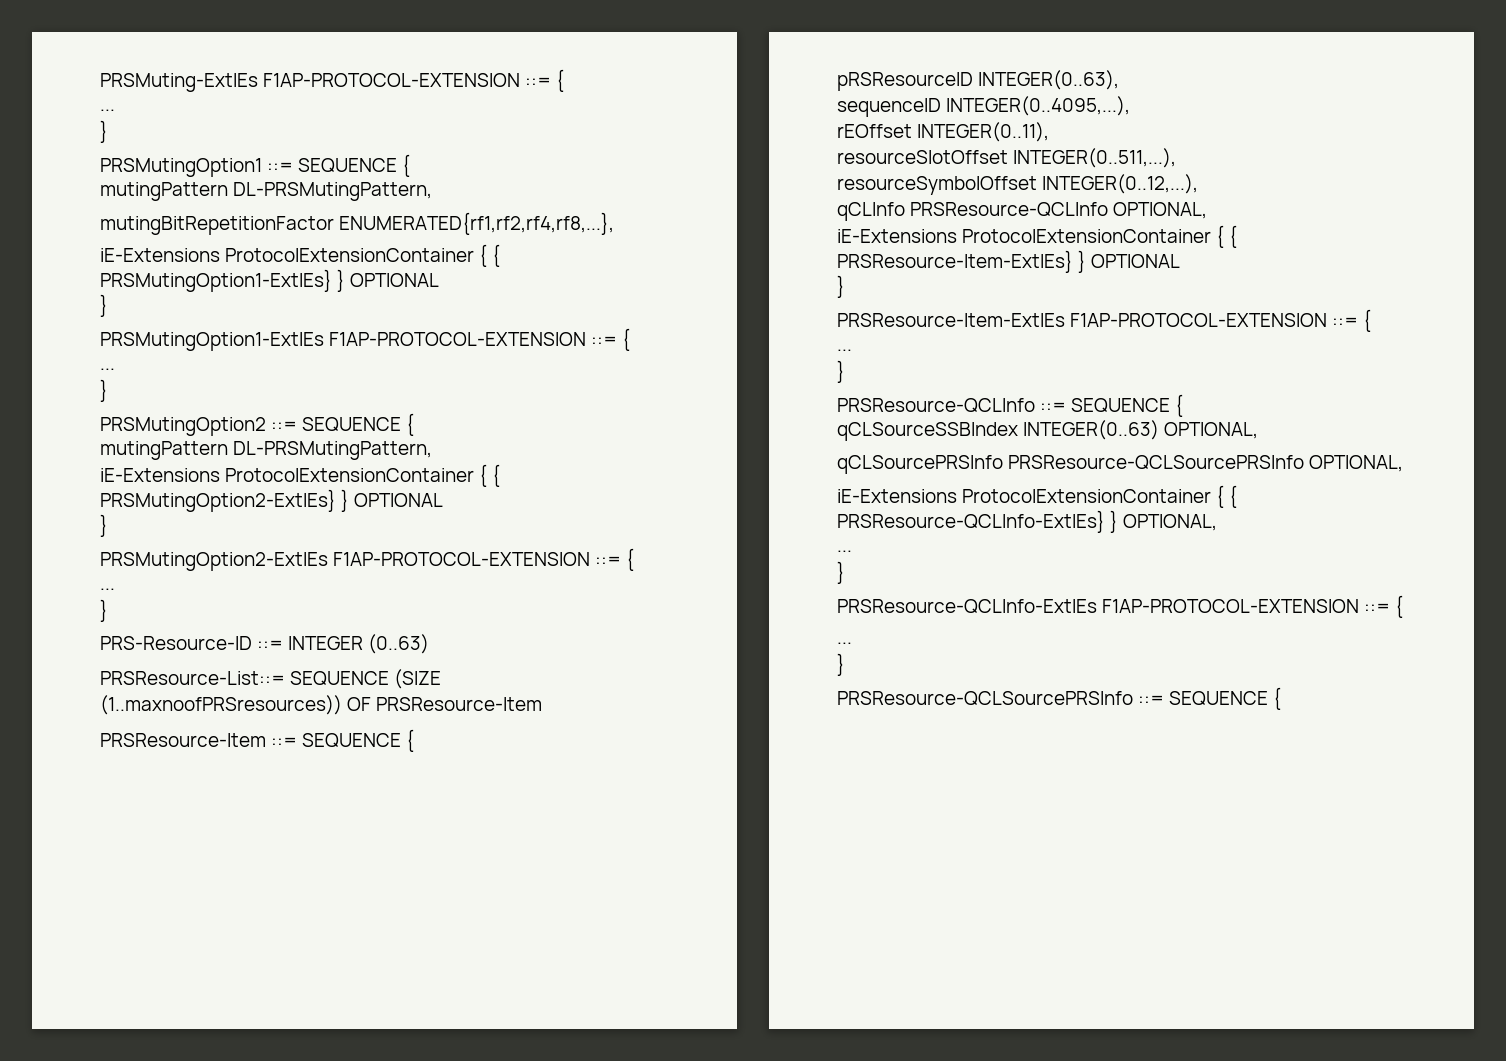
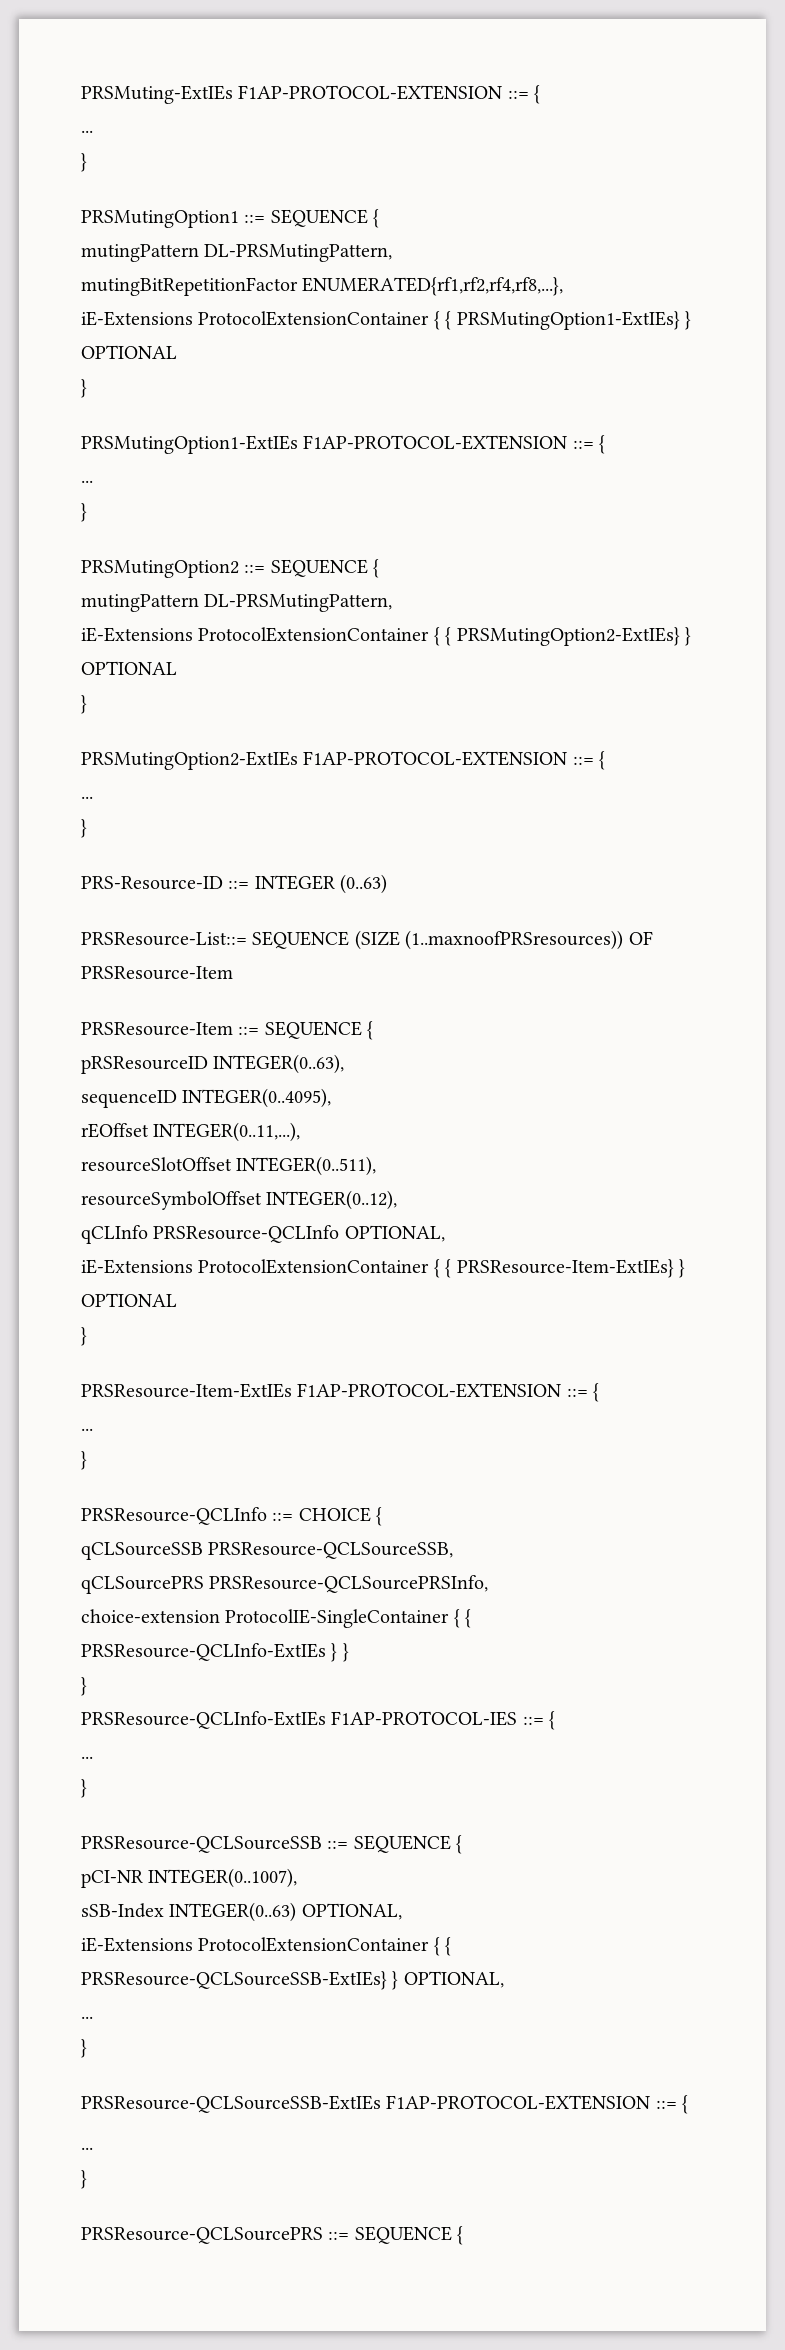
- sequenceID INTEGER(0..4095,...),
+ sequenceID INTEGER(0..4095),
- rEOffset INTEGER(0..11),
+ rEOffset INTEGER(0..11,...),
- resourceSlotOffset INTEGER(0..511,...),
+ resourceSlotOffset INTEGER(0..511),
- resourceSymbolOffset INTEGER(0..12,...),
+ resourceSymbolOffset INTEGER(0..12),
- PRSResource-QCLInfo ::= SEQUENCE {
- qCLSourceSSBIndex INTEGER(0..63) OPTIONAL,
+ PRSResource-QCLInfo ::= CHOICE {
+ qCLSourceSSB PRSResource-QCLSourceSSB,
+ qCLSourcePRS PRSResource-QCLSourcePRSInfo,
+ choice-extension ProtocolIE-SingleContainer { { PRSResource-QCLInfo-ExtIEs } }
+ }
+ PRSResource-QCLInfo-ExtIEs F1AP-PROTOCOL-IES ::= {
+ ...
+ }
+ PRSResource-QCLSourceSSB ::= SEQUENCE {
+ pCI-NR INTEGER(0..1007),
+ sSB-Index INTEGER(0..63) OPTIONAL,
- qCLSourcePRSInfo PRSResource-QCLSourcePRSInfo OPTIONAL,
- iE-Extensions ProtocolExtensionContainer { { PRSResource-QCLInfo-ExtIEs} } OPTIONAL,
+ iE-Extensions ProtocolExtensionContainer { { PRSResource-QCLSourceSSB-ExtIEs} } OPTIONAL,
- PRSResource-QCLInfo-ExtIEs F1AP-PROTOCOL-EXTENSION ::= {
+ PRSResource-QCLSourceSSB-ExtIEs F1AP-PROTOCOL-EXTENSION ::= {
  ...
  }
- PRSResource-QCLSourcePRSInfo ::= SEQUENCE {
+ PRSResource-QCLSourcePRS ::= SEQUENCE {

